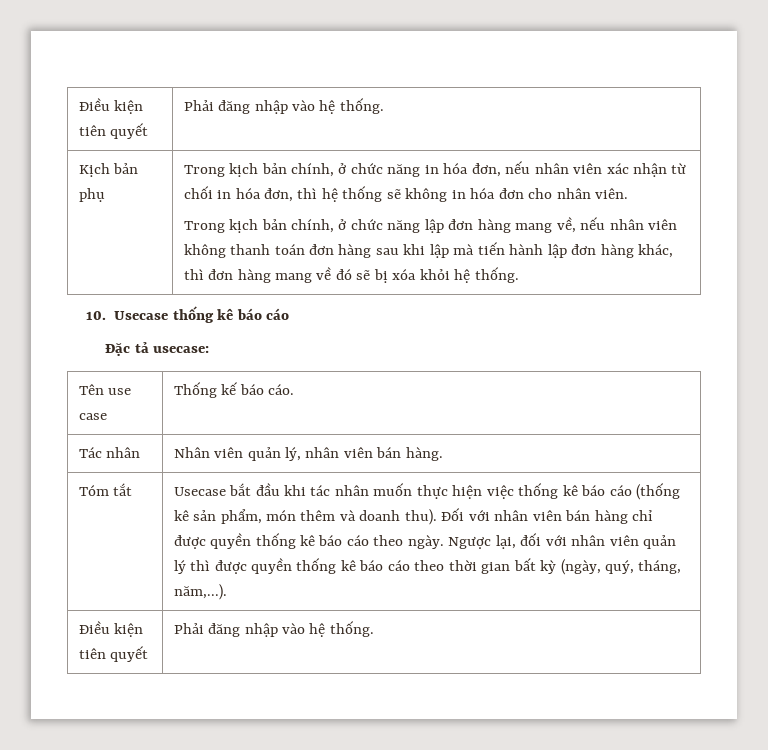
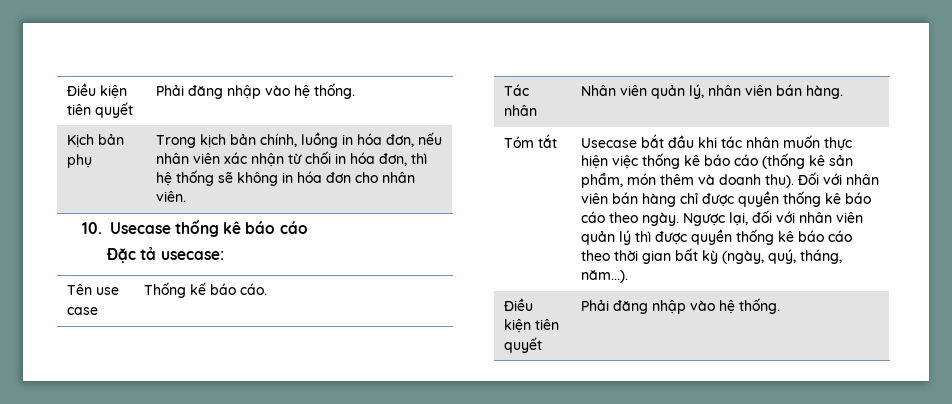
- Trong kịch bản chính, ở chức năng in hóa đơn, nếu nhân viên xác nhận từ chối in hóa đơn, thì hệ thống sẽ không in hóa đơn cho nhân viên.
+ Trong kịch bản chính, luồng in hóa đơn, nếu nhân viên xác nhận từ chối in hóa đơn, thì hệ thống sẽ không in hóa đơn cho nhân viên.
- Trong kịch bản chính, ở chức năng lập đơn hàng mang về, nếu nhân viên không thanh toán đơn hàng sau khi lập mà tiến hành lập đơn hàng khác, thì đơn hàng mang về đó sẽ bị xóa khỏi hệ thống.
- Ngược lại, đối với nhân viên quản lý thì được quyền thống kê báo cáo theo thời gian bất kỳ (ngày, quý, tháng, năm,...).
+ Ngược lại, đối với nhân viên quản lý thì được quyền thống kê báo cáo theo thời gian bất kỳ (ngày, quý, tháng, năm...).

